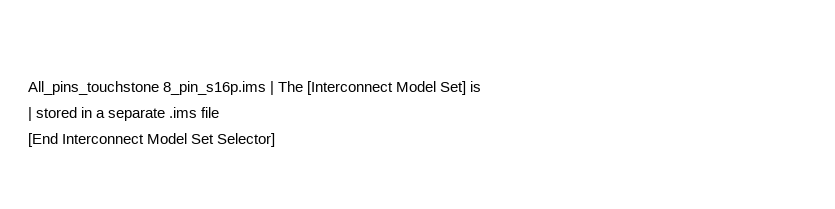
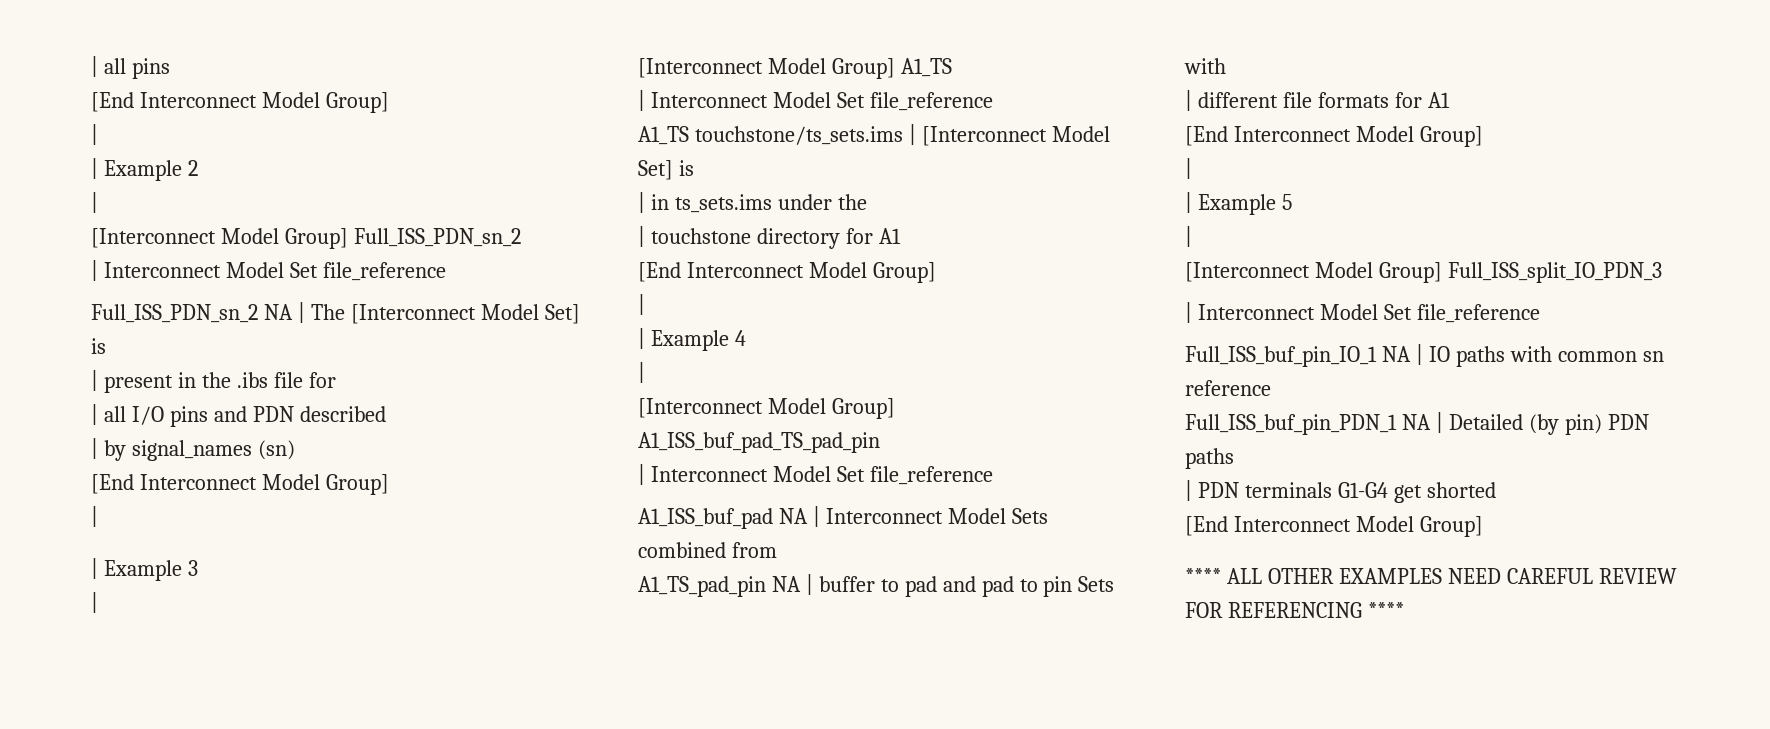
- All_pins_touchstone 8_pin_s16p.ims | The [Interconnect Model Set] is
+ | all pins
+ [End Interconnect Model Group]
+ |
+ | Example 2
+ |
+ [Interconnect Model Group] Full_ISS_PDN_sn_2
+ | Interconnect Model Set file_reference
+ Full_ISS_PDN_sn_2 NA | The [Interconnect Model Set] is
- | stored in a separate .ims file
- [End Interconnect Model Set Selector]
+ | present in the .ibs file for
+ | all I/O pins and PDN described
+ | by signal_names (sn)
+ [End Interconnect Model Group]
+ |
+ | Example 3
+ |
+ [Interconnect Model Group] A1_TS
+ | Interconnect Model Set file_reference
+ A1_TS touchstone/ts_sets.ims | [Interconnect Model Set] is
+ | in ts_sets.ims under the
+ | touchstone directory for A1
+ [End Interconnect Model Group]
+ |
+ | Example 4
+ |
+ [Interconnect Model Group] A1_ISS_buf_pad_TS_pad_pin
+ | Interconnect Model Set file_reference
+ A1_ISS_buf_pad NA | Interconnect Model Sets combined from
+ A1_TS_pad_pin NA | buffer to pad and pad to pin Sets with
+ | different file formats for A1
+ [End Interconnect Model Group]
+ |
+ | Example 5
+ |
+ [Interconnect Model Group] Full_ISS_split_IO_PDN_3
+ | Interconnect Model Set file_reference
+ Full_ISS_buf_pin_IO_1 NA | IO paths with common sn reference
+ Full_ISS_buf_pin_PDN_1 NA | Detailed (by pin) PDN paths
+ | PDN terminals G1-G4 get shorted
+ [End Interconnect Model Group]
+ **** ALL OTHER EXAMPLES NEED CAREFUL REVIEW FOR REFERENCING ****

